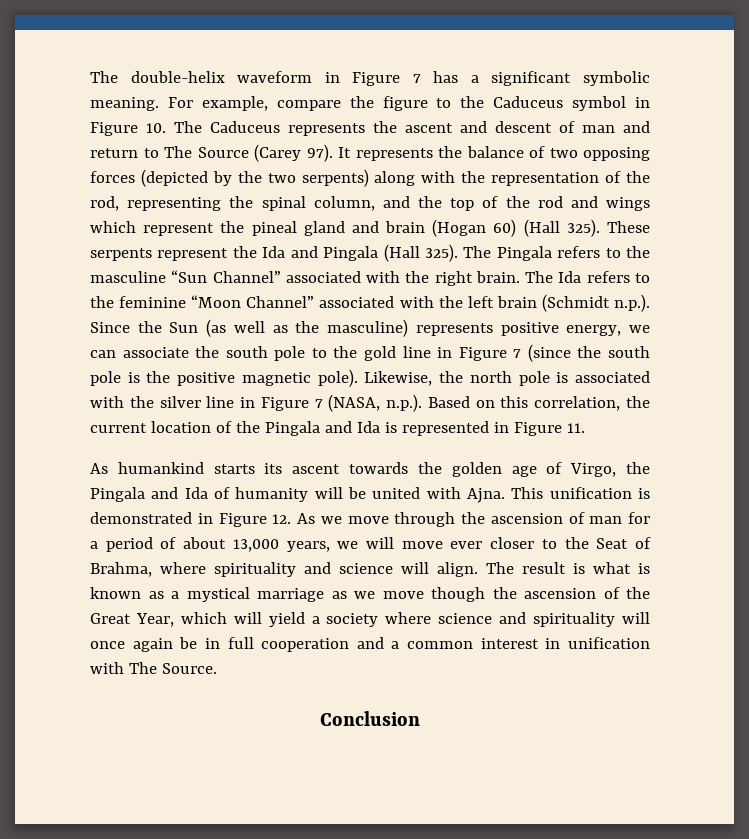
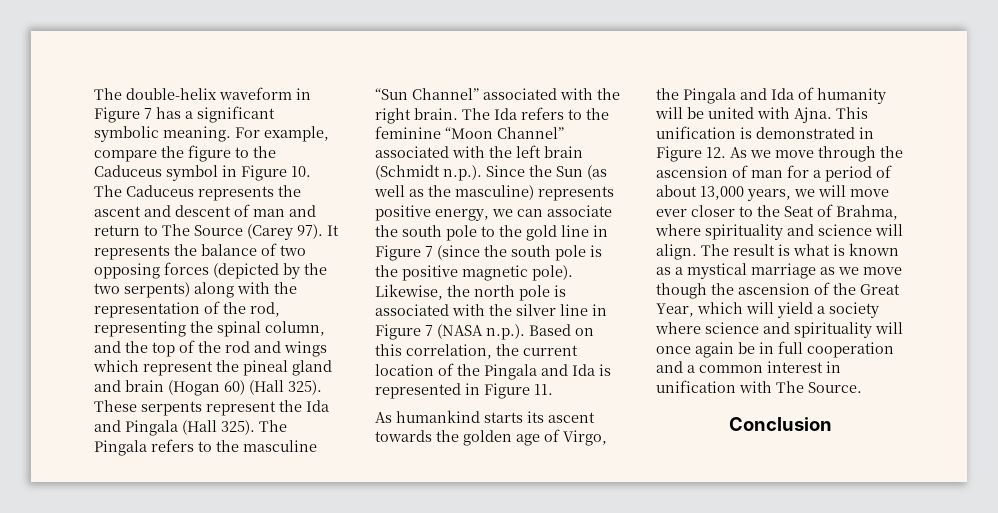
- Likewise, the north pole is associated with the silver line in Figure 7 (NASA, n.p.). Based on this correlation, the current location of the Pingala and Ida is represented in Figure 11.
+ Likewise, the north pole is associated with the silver line in Figure 7 (NASA n.p.). Based on this correlation, the current location of the Pingala and Ida is represented in Figure 11.

